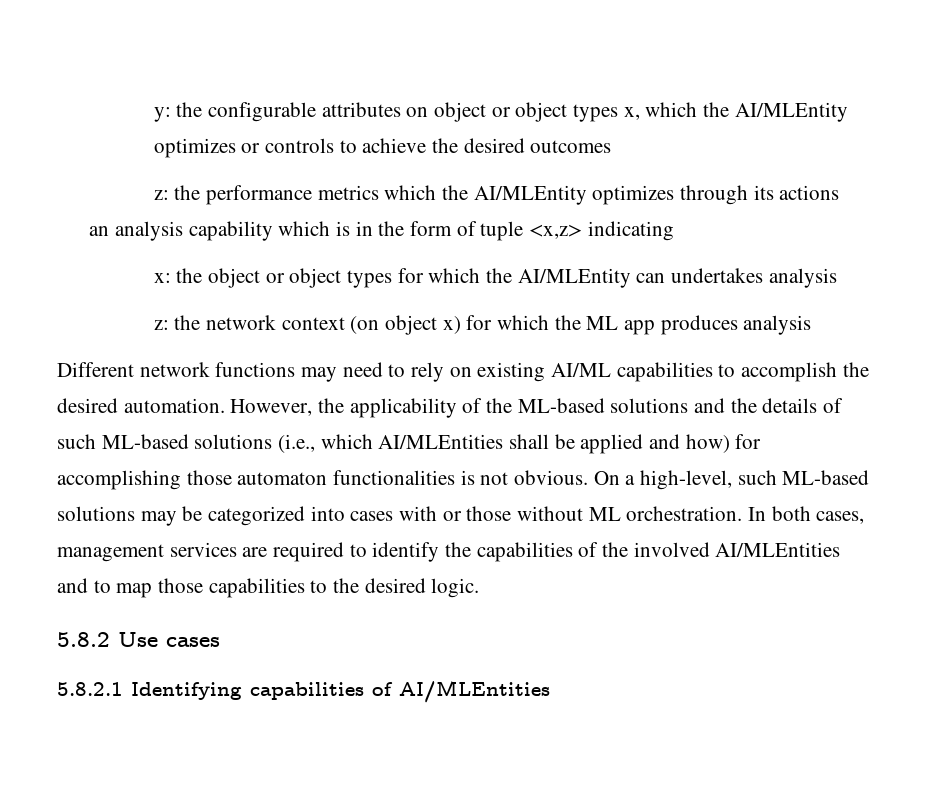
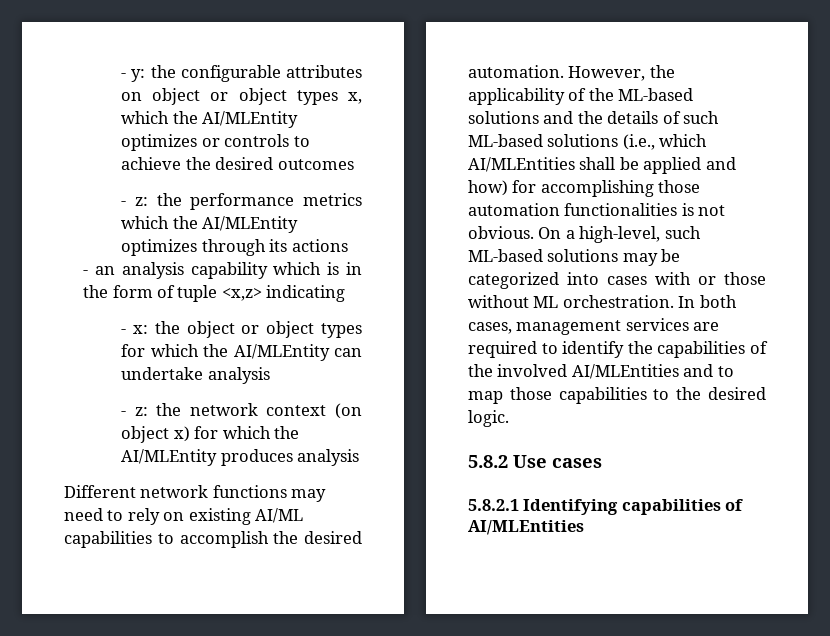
- y: the configurable attributes on object or object types x, which the AI/MLEntity optimizes or controls to achieve the desired outcomes
+ - y: the configurable attributes on object or object types x, which the AI/MLEntity optimizes or controls to achieve the desired outcomes
- z: the performance metrics which the AI/MLEntity optimizes through its actions
+ - z: the performance metrics which the AI/MLEntity optimizes through its actions
- an analysis capability which is in the form of tuple <x,z> indicating
+ - an analysis capability which is in the form of tuple <x,z> indicating
- x: the object or object types for which the AI/MLEntity can undertakes analysis
- z: the network context (on object x) for which the ML app produces analysis
+ - x: the object or object types for which the AI/MLEntity can undertake analysis
+ - z: the network context (on object x) for which the AI/MLEntity produces analysis
- However, the applicability of the ML-based solutions and the details of such ML-based solutions (i.e., which AI/MLEntities shall be applied and how) for accomplishing those automaton functionalities is not obvious.
+ However, the applicability of the ML-based solutions and the details of such ML-based solutions (i.e., which AI/MLEntities shall be applied and how) for accomplishing those automation functionalities is not obvious.

